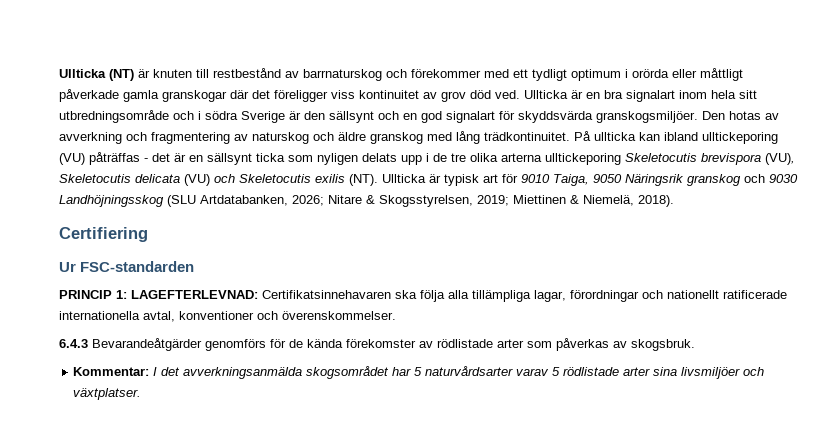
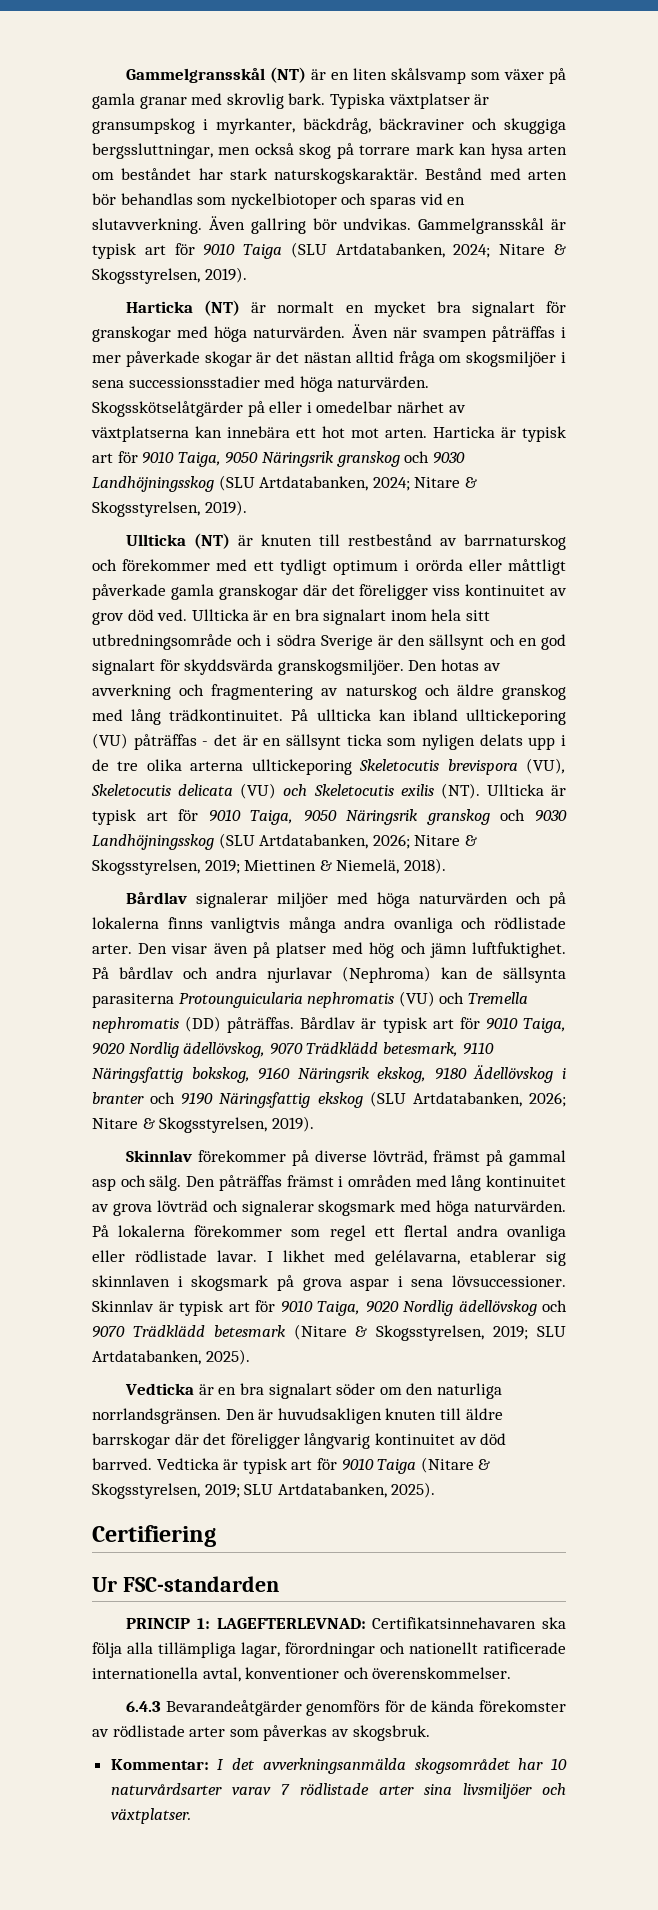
+ Gammelgransskål (NT) är en liten skålsvamp som växer på gamla granar med skrovlig bark. Typiska växtplatser är gransumpskog i myrkanter, bäckdråg, bäckraviner och skuggiga bergssluttningar, men också skog på torrare mark kan hysa arten om beståndet har stark naturskogskaraktär. Bestånd med arten bör behandlas som nyckelbiotoper och sparas vid en slutavverkning. Även gallring bör undvikas. Gammelgransskål är typisk art för 9010 Taiga (SLU Artdatabanken, 2024; Nitare & Skogsstyrelsen, 2019).
+ Harticka (NT) är normalt en mycket bra signalart för granskogar med höga naturvärden. Även när svampen påträffas i mer påverkade skogar är det nästan alltid fråga om skogsmiljöer i sena successionsstadier med höga naturvärden. Skogsskötselåtgärder på eller i omedelbar närhet av växtplatserna kan innebära ett hot mot arten. Harticka är typisk art för 9010 Taiga, 9050 Näringsrik granskog och 9030 Landhöjningsskog (SLU Artdatabanken, 2024; Nitare & Skogsstyrelsen, 2019).
+ Bårdlav signalerar miljöer med höga naturvärden och på lokalerna finns vanligtvis många andra ovanliga och rödlistade arter. Den visar även på platser med hög och jämn luftfuktighet. På bårdlav och andra njurlavar (Nephroma) kan de sällsynta parasiterna Protounguicularia nephromatis (VU) och Tremella nephromatis (DD) påträffas. Bårdlav är typisk art för 9010 Taiga, 9020 Nordlig ädellövskog, 9070 Trädklädd betesmark, 9110 Näringsfattig bokskog, 9160 Näringsrik ekskog, 9180 Ädellövskog i branter och 9190 Näringsfattig ekskog (SLU Artdatabanken, 2026; Nitare & Skogsstyrelsen, 2019).
+ Skinnlav förekommer på diverse lövträd, främst på gammal asp och sälg. Den påträffas främst i områden med lång kontinuitet av grova lövträd och signalerar skogsmark med höga naturvärden. På lokalerna förekommer som regel ett flertal andra ovanliga eller rödlistade lavar. I likhet med gelélavarna, etablerar sig skinnlaven i skogsmark på grova aspar i sena lövsuccessioner. Skinnlav är typisk art för 9010 Taiga, 9020 Nordlig ädellövskog och 9070 Trädklädd betesmark (Nitare & Skogsstyrelsen, 2019; SLU Artdatabanken, 2025).
+ Vedticka är en bra signalart söder om den naturliga norrlandsgränsen. Den är huvudsakligen knuten till äldre barrskogar där det föreligger långvarig kontinuitet av död barrved. Vedticka är typisk art för 9010 Taiga (Nitare & Skogsstyrelsen, 2019; SLU Artdatabanken, 2025).
- Kommentar: I det avverkningsanmälda skogsområdet har 5 naturvårdsarter varav 5 rödlistade arter sina livsmiljöer och växtplatser.
+ Kommentar: I det avverkningsanmälda skogsområdet har 10 naturvårdsarter varav 7 rödlistade arter sina livsmiljöer och växtplatser.

